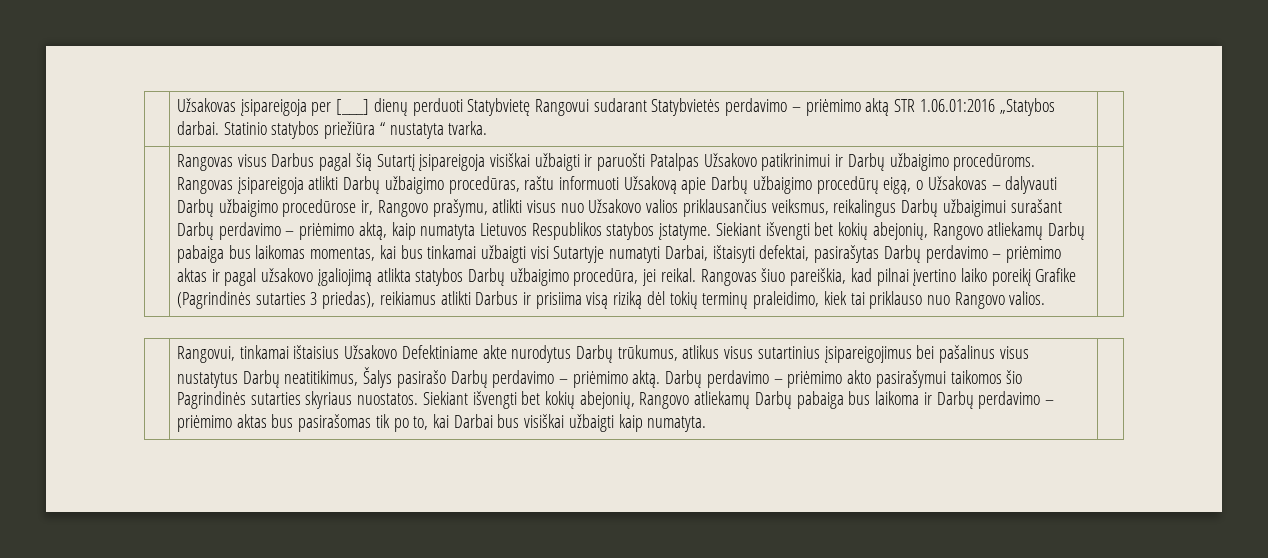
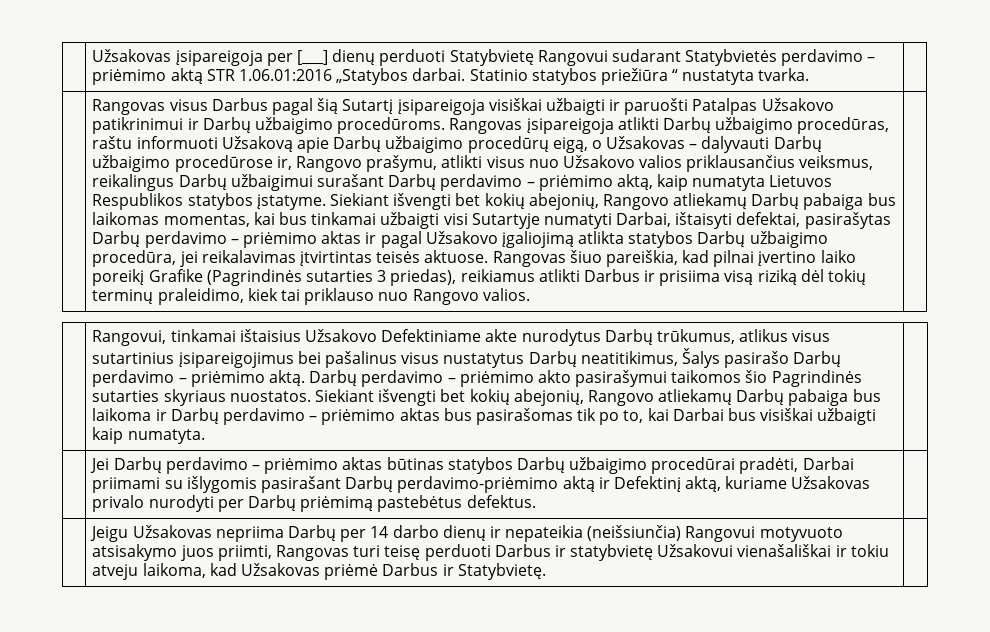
- Siekiant išvengti bet kokių abejonių, Rangovo atliekamų Darbų pabaiga bus laikomas momentas, kai bus tinkamai užbaigti visi Sutartyje numatyti Darbai, ištaisyti defektai, pasirašytas Darbų perdavimo – priėmimo aktas ir pagal užsakovo įgaliojimą atlikta statybos Darbų užbaigimo procedūra, jei reikal.
+ Siekiant išvengti bet kokių abejonių, Rangovo atliekamų Darbų pabaiga bus laikomas momentas, kai bus tinkamai užbaigti visi Sutartyje numatyti Darbai, ištaisyti defektai, pasirašytas Darbų perdavimo – priėmimo aktas ir pagal Užsakovo įgaliojimą atlikta statybos Darbų užbaigimo procedūra, jei reikalavimas įtvirtintas teisės aktuose.
+ | Jei Darbų perdavimo – priėmimo aktas būtinas statybos Darbų užbaigimo procedūrai pradėti, Darbai priimami su išlygomis pasirašant Darbų perdavimo-priėmimo aktą ir Defektinį aktą, kuriame Užsakovas privalo nurodyti per Darbų priėmimą pastebėtus defektus. |
+ | Jeigu Užsakovas nepriima Darbų per 14 darbo dienų ir nepateikia (neišsiunčia) Rangovui motyvuoto atsisakymo juos priimti, Rangovas turi teisę perduoti Darbus ir statybvietę Užsakovui vienašališkai ir tokiu atveju laikoma, kad Užsakovas priėmė Darbus ir Statybvietę. |

